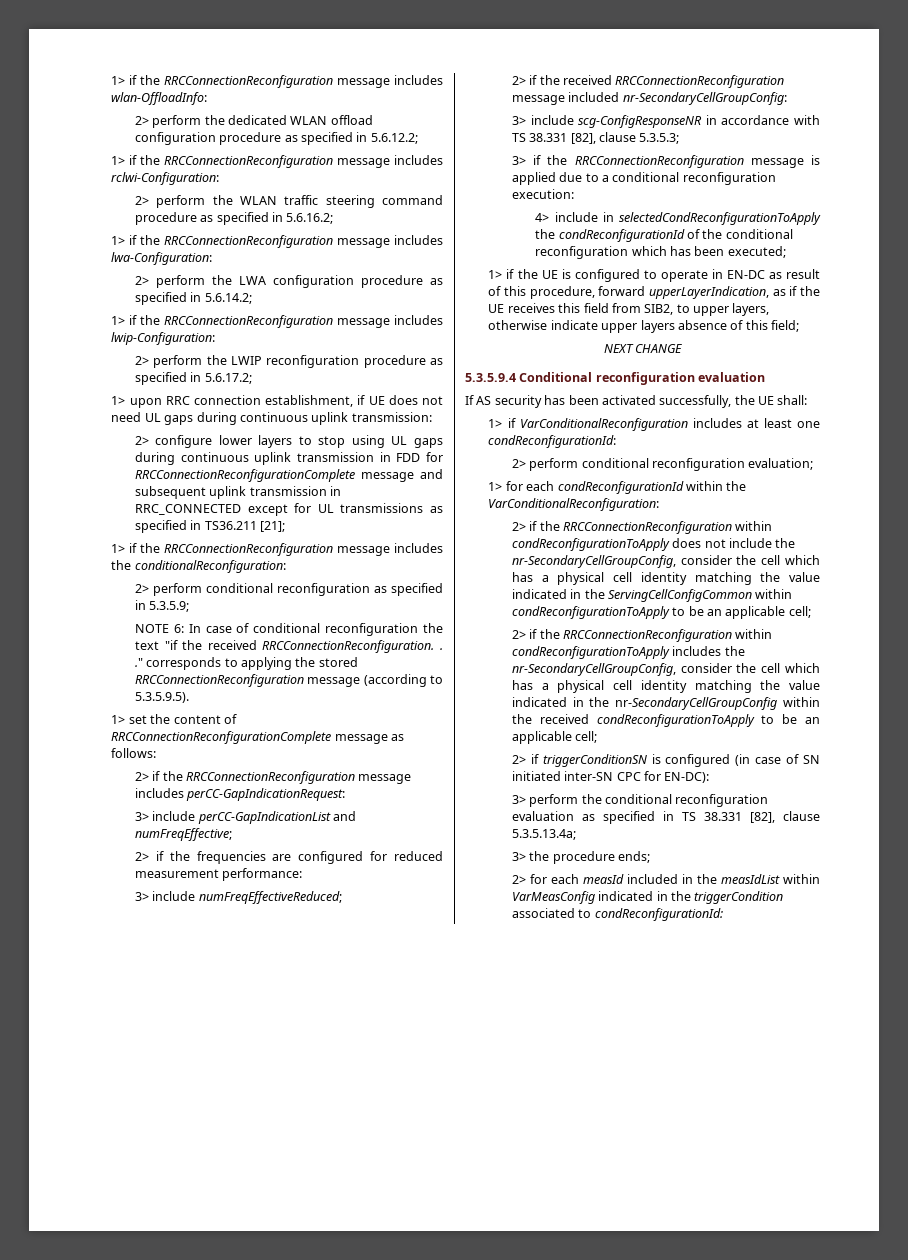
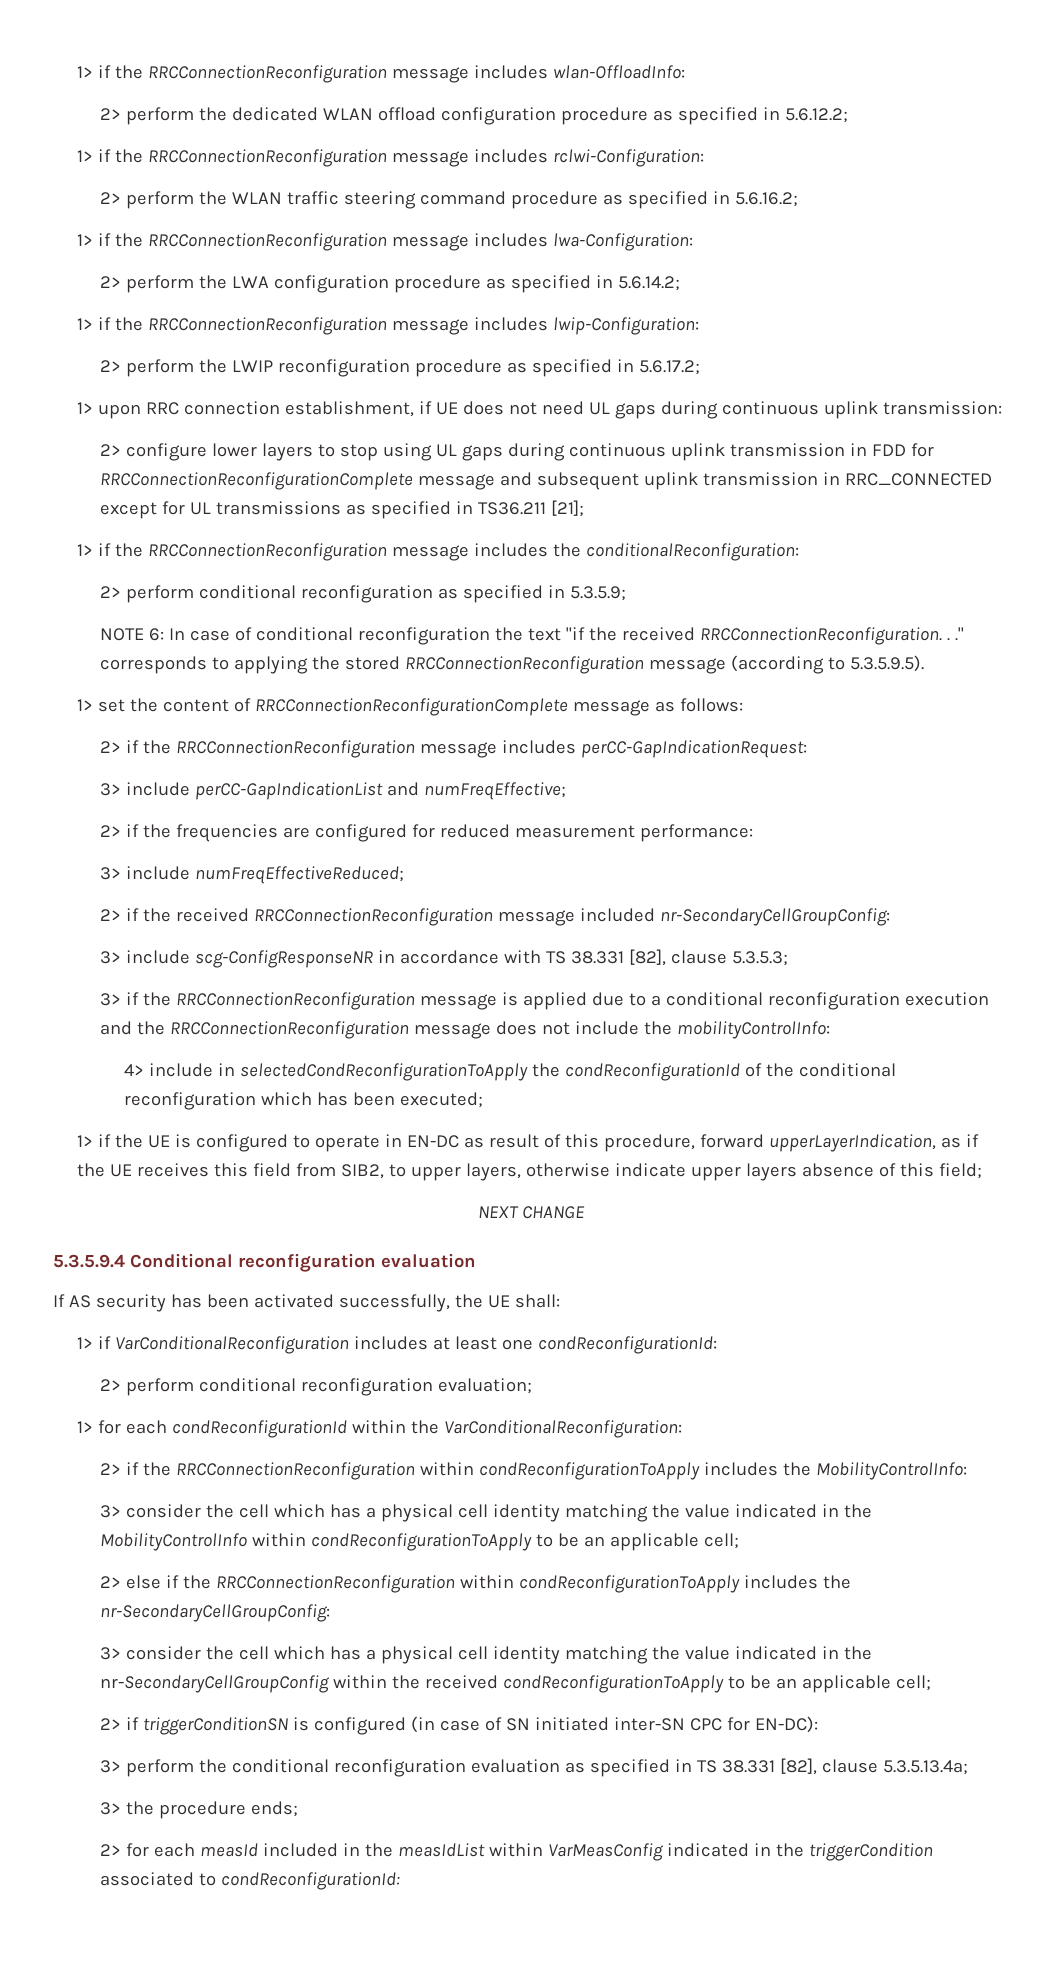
- 3> if the RRCConnectionReconfiguration message is applied due to a conditional reconfiguration execution:
+ 3> if the RRCConnectionReconfiguration message is applied due to a conditional reconfiguration execution and the RRCConnectionReconfiguration message does not include the mobilityControlInfo:
- 2> if the RRCConnectionReconfiguration within condReconfigurationToApply does not include the nr-SecondaryCellGroupConfig, consider the cell which has a physical cell identity matching the value indicated in the ServingCellConfigCommon within condReconfigurationToApply to be an applicable cell;
+ 2> if the RRCConnectionReconfiguration within condReconfigurationToApply includes the MobilityControlInfo:
+ 3> consider the cell which has a physical cell identity matching the value indicated in the MobilityControlInfo within condReconfigurationToApply to be an applicable cell;
- 2> if the RRCConnectionReconfiguration within condReconfigurationToApply includes the nr-SecondaryCellGroupConfig, consider the cell which has a physical cell identity matching the value indicated in the nr-SecondaryCellGroupConfig within the received condReconfigurationToApply to be an applicable cell;
+ 2> else if the RRCConnectionReconfiguration within condReconfigurationToApply includes the nr-SecondaryCellGroupConfig:
+ 3> consider the cell which has a physical cell identity matching the value indicated in the nr-SecondaryCellGroupConfig within the received condReconfigurationToApply to be an applicable cell;

